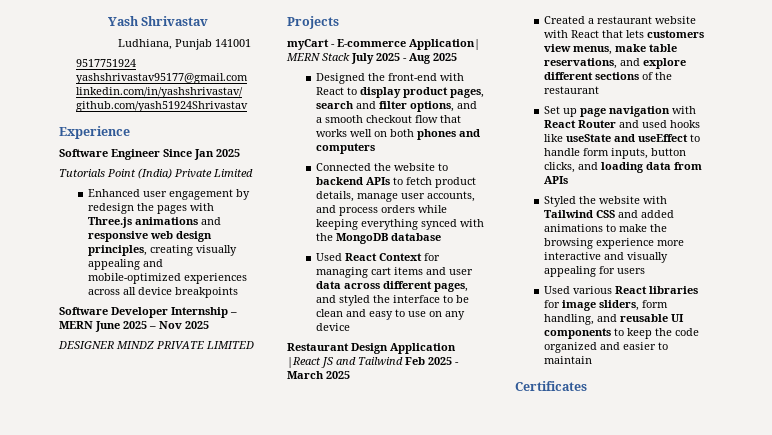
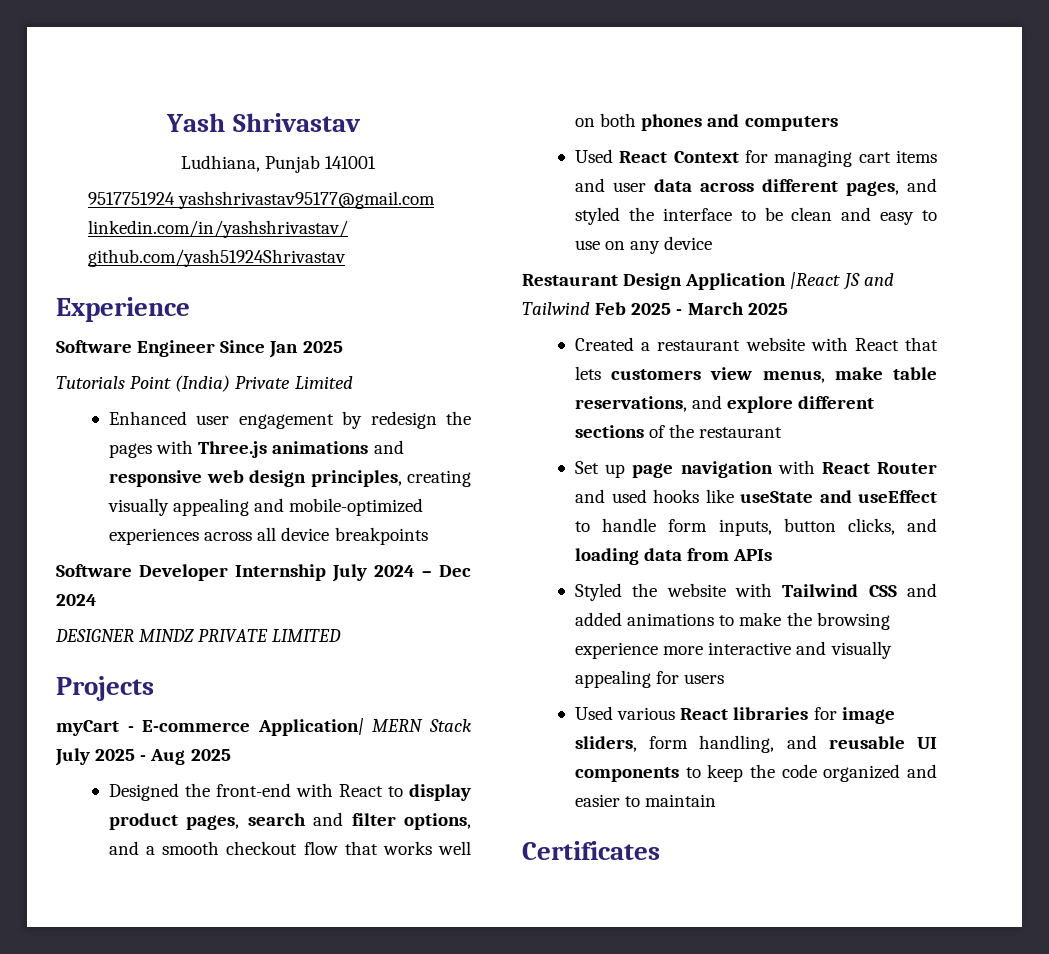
- Software Developer Internship – MERN June 2025 – Nov 2025
+ Software Developer Internship July 2024 – Dec 2024
- Connected the website to backend APIs to fetch product details, manage user accounts, and process orders while keeping everything synced with the MongoDB database

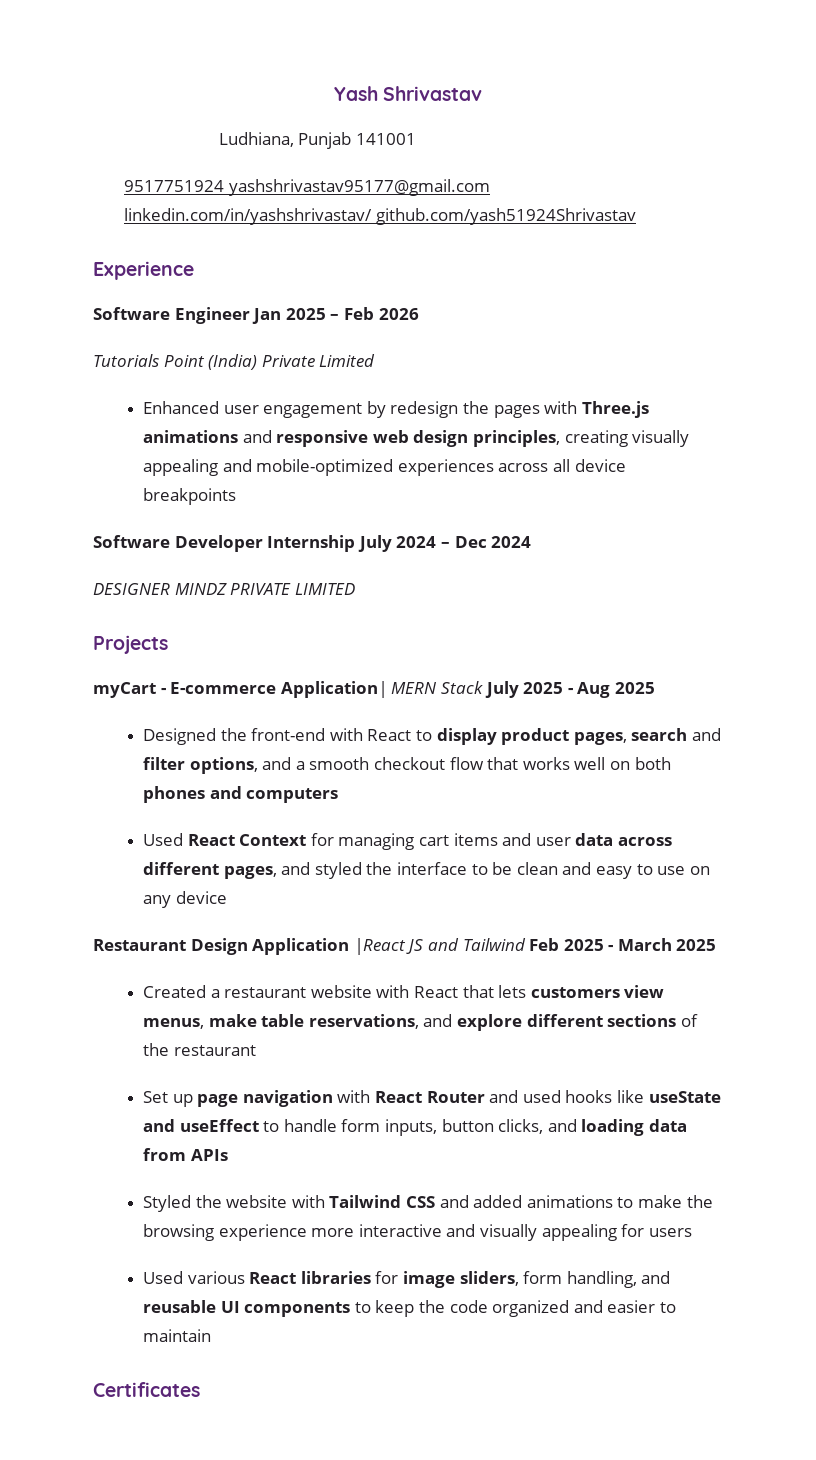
- Software Engineer Since Jan 2025
+ Software Engineer Jan 2025 – Feb 2026

